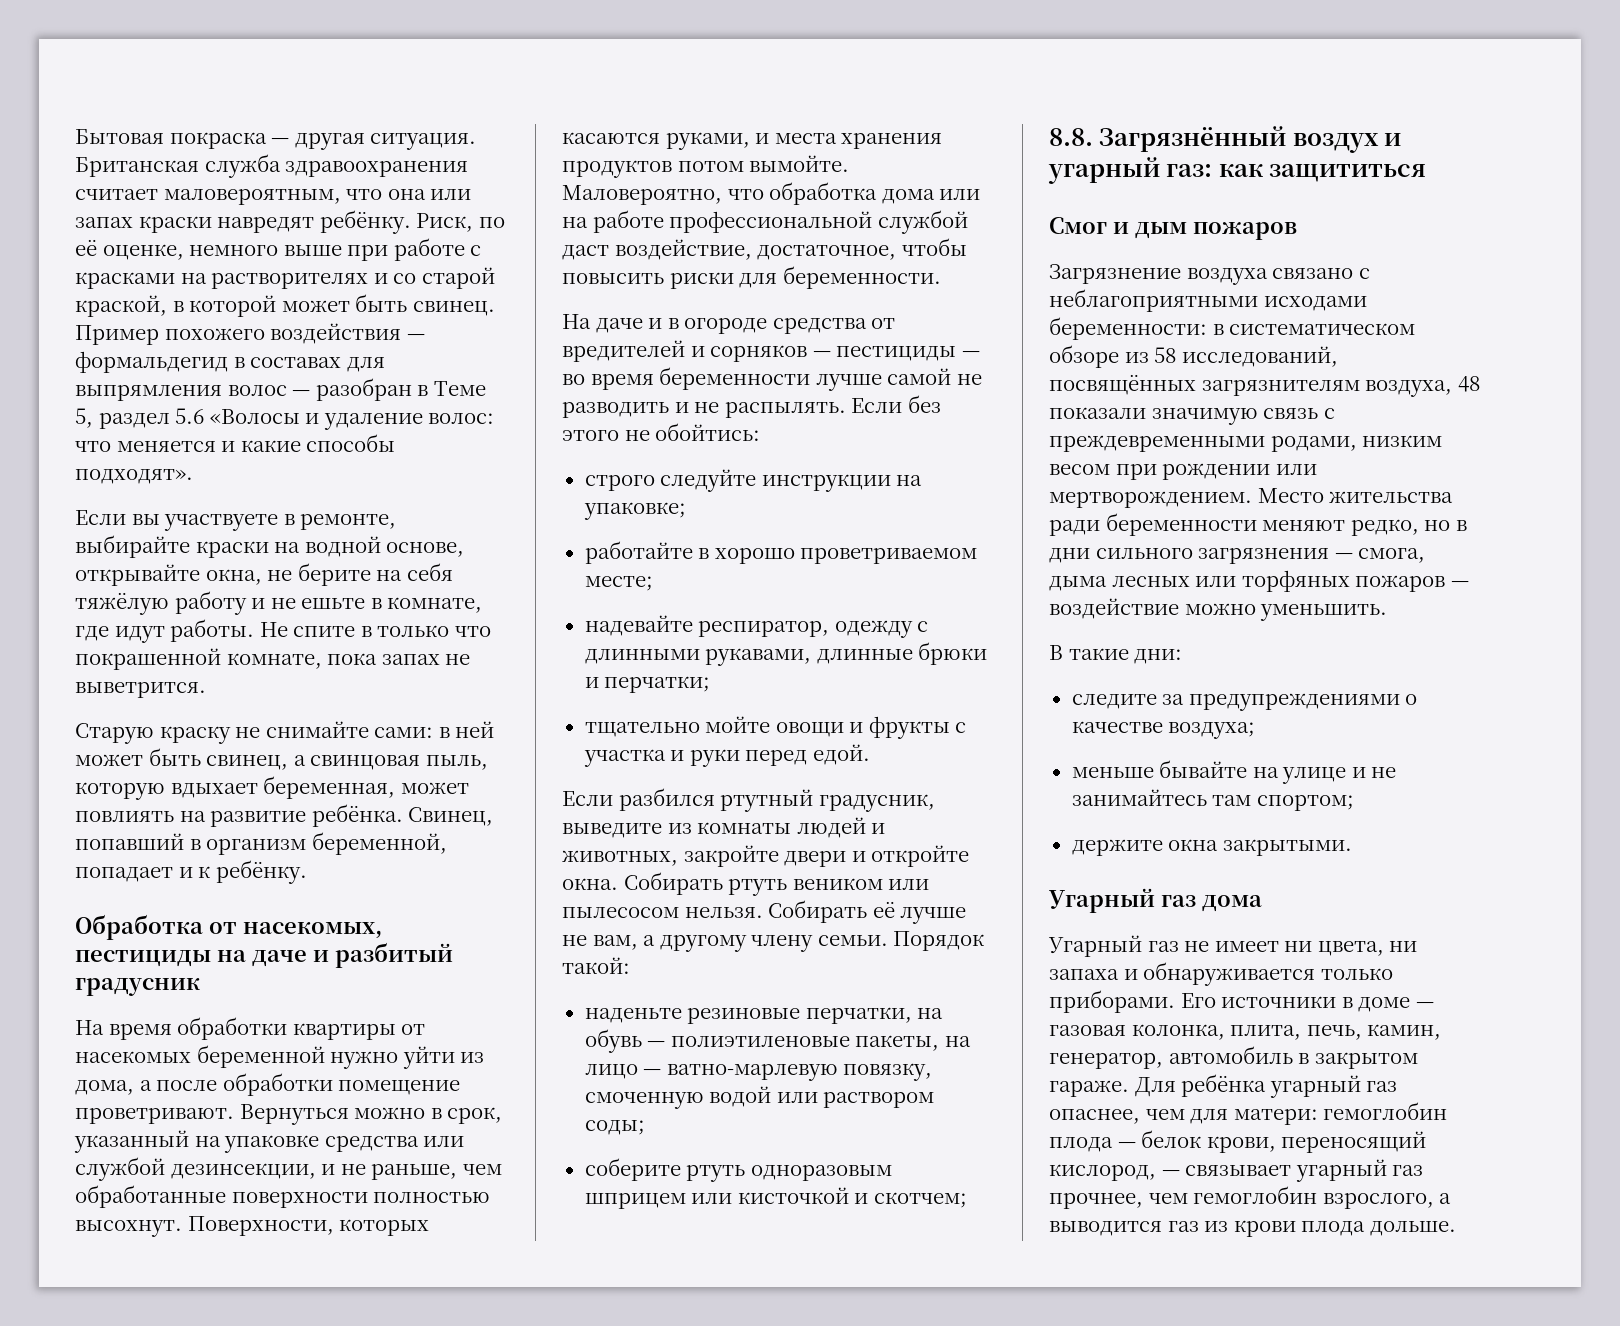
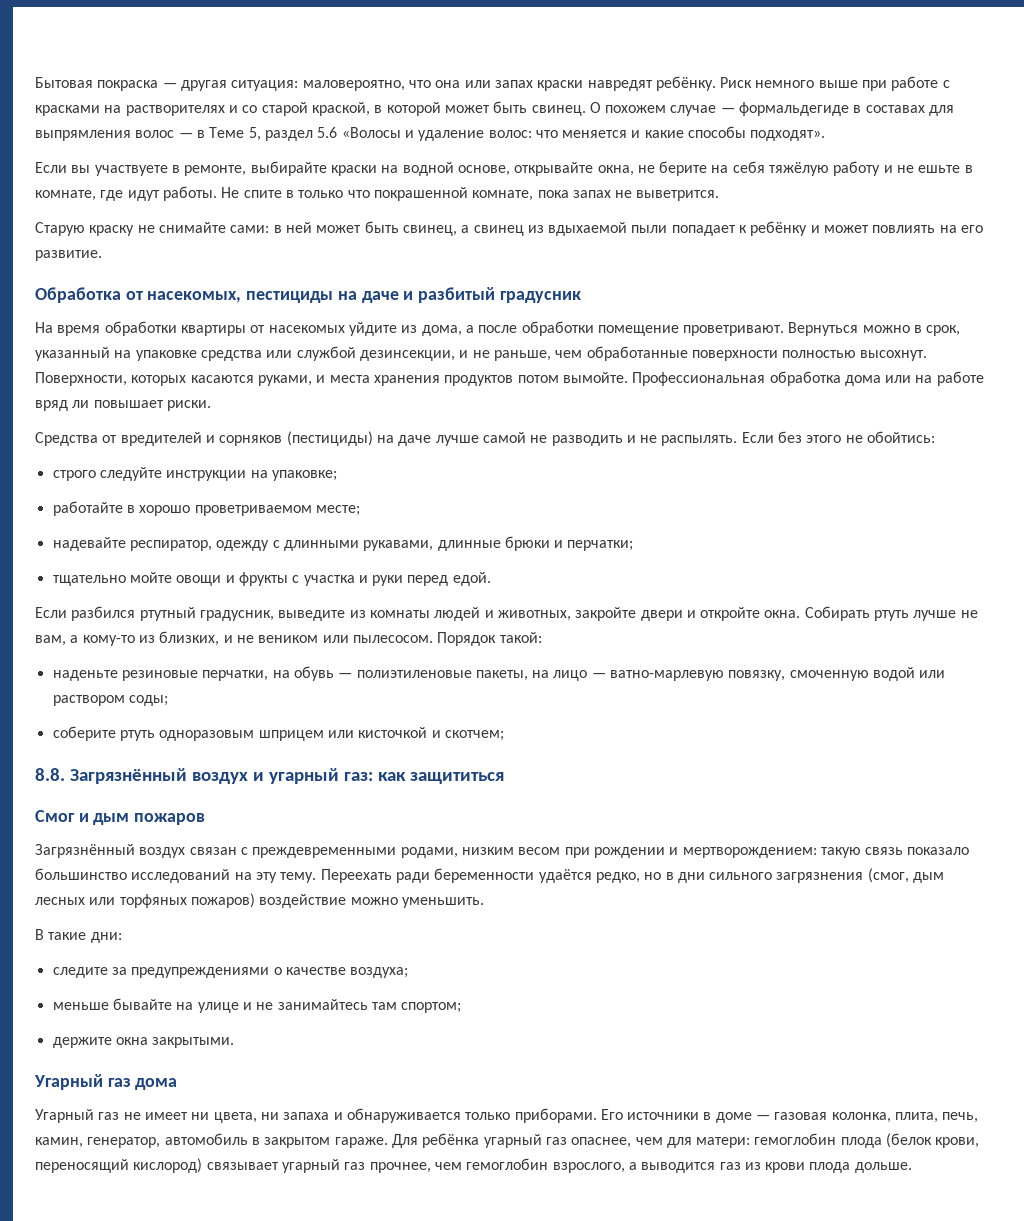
- Бытовая покраска — другая ситуация. Британская служба здравоохранения считает маловероятным, что она или запах краски навредят ребёнку.
+ Бытовая покраска — другая ситуация: маловероятно, что она или запах краски навредят ребёнку.
- Риск, по её оценке, немного выше при работе с красками на растворителях и со старой краской, в которой может быть свинец.
+ Риск немного выше при работе с красками на растворителях и со старой краской, в которой может быть свинец.
- Пример похожего воздействия — формальдегид в составах для выпрямления волос — разобран в Теме 5, раздел 5.6 «Волосы и удаление волос: что меняется и какие способы подходят».
+ О похожем случае — формальдегиде в составах для выпрямления волос — в Теме 5, раздел 5.6 «Волосы и удаление волос: что меняется и какие способы подходят».
- Старую краску не снимайте сами: в ней может быть свинец, а свинцовая пыль, которую вдыхает беременная, может повлиять на развитие ребёнка. Свинец, попавший в организм беременной, попадает и к ребёнку.
+ Старую краску не снимайте сами: в ней может быть свинец, а свинец из вдыхаемой пыли попадает к ребёнку и может повлиять на его развитие.
- На время обработки квартиры от насекомых беременной нужно уйти из дома, а после обработки помещение проветривают.
+ На время обработки квартиры от насекомых уйдите из дома, а после обработки помещение проветривают.
- Маловероятно, что обработка дома или на работе профессиональной службой даст воздействие, достаточное, чтобы повысить риски для беременности.
- На даче и в огороде средства от вредителей и сорняков — пестициды — во время беременности лучше самой не разводить и не распылять.
+ Профессиональная обработка дома или на работе вряд ли повышает риски.
+ Средства от вредителей и сорняков (пестициды) на даче лучше самой не разводить и не распылять.
- Собирать ртуть веником или пылесосом нельзя. Собирать её лучше не вам, а другому члену семьи.
+ Собирать ртуть лучше не вам, а кому-то из близких, и не веником или пылесосом.
- Загрязнение воздуха связано с неблагоприятными исходами беременности: в систематическом обзоре из 58 исследований, посвящённых загрязнителям воздуха, 48 показали значимую связь с преждевременными родами, низким весом при рождении или мертворождением. Место жительства ради беременности меняют редко, но в дни сильного загрязнения — смога, дыма лесных или торфяных пожаров — воздействие можно уменьшить.
+ Загрязнённый воздух связан с преждевременными родами, низким весом при рождении и мертворождением: такую связь показало большинство исследований на эту тему. Переехать ради беременности удаётся редко, но в дни сильного загрязнения (смог, дым лесных или торфяных пожаров) воздействие можно уменьшить.
- Для ребёнка угарный газ опаснее, чем для матери: гемоглобин плода — белок крови, переносящий кислород, — связывает угарный газ прочнее, чем гемоглобин взрослого, а выводится газ из крови плода дольше.
+ Для ребёнка угарный газ опаснее, чем для матери: гемоглобин плода (белок крови, переносящий кислород) связывает угарный газ прочнее, чем гемоглобин взрослого, а выводится газ из крови плода дольше.

